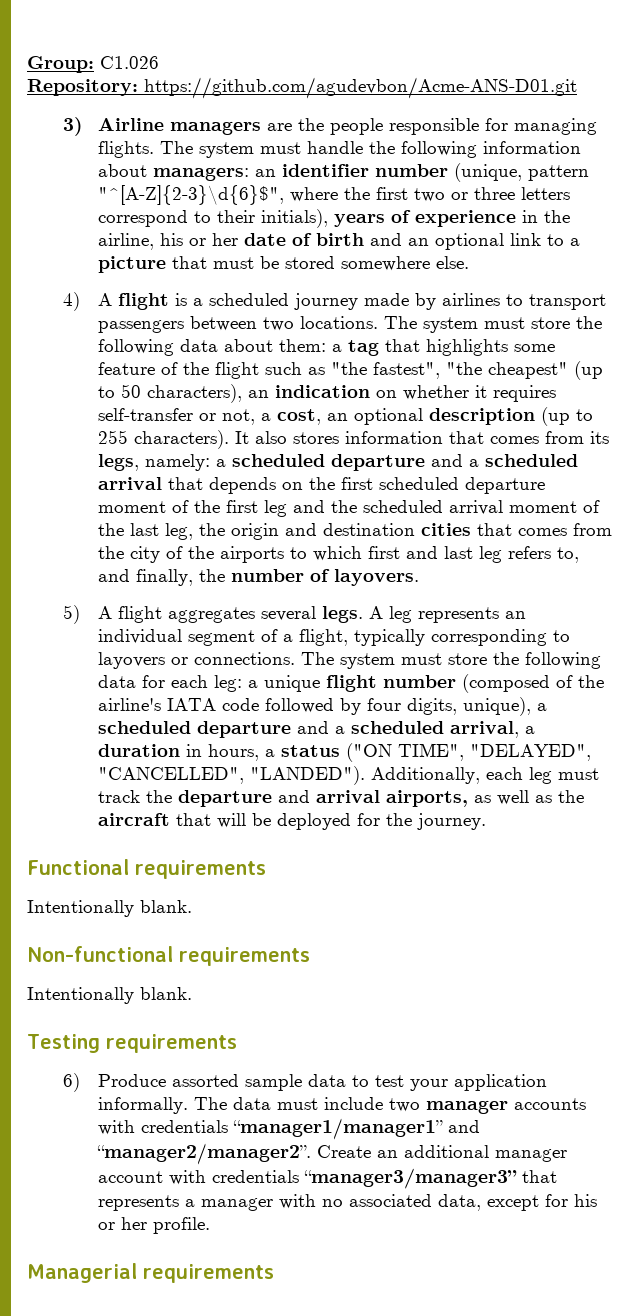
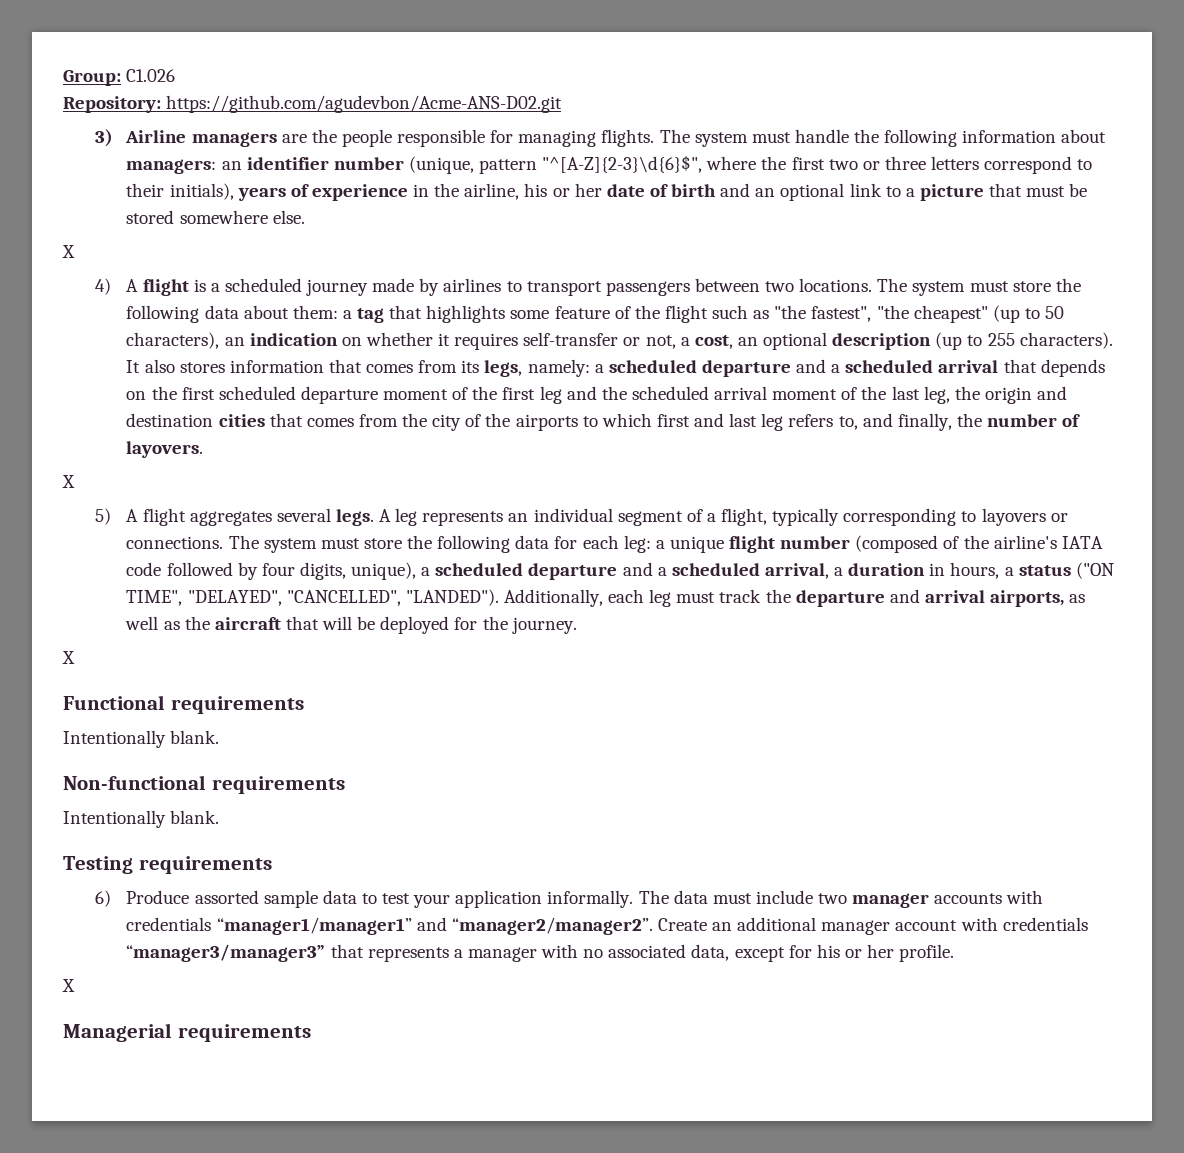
- Repository: https://github.com/agudevbon/Acme-ANS-D01.git
+ Repository: https://github.com/agudevbon/Acme-ANS-D02.git
  The system must handle the following information about managers: an identifier number (unique, pattern "^[A-Z]{2-3}\d{6}$", where the first two or three letters correspond to their initials), years of experience in the airline, his or her date of birth and an optional link to a picture that must be stored somewhere else.
+ X
  a scheduled departure and a scheduled arrival that depends on the first scheduled departure moment of the first leg and the scheduled arrival moment of the last leg, the origin and destination cities that comes from the city of the airports to which first and last leg refers to, and finally, the number of layovers.
+ X
  Additionally, each leg must track the departure and arrival airports, as well as the aircraft that will be deployed for the journey.
+ X
  Create an additional manager account with credentials “manager3/manager3” that represents a manager with no associated data, except for his or her profile.
+ X

